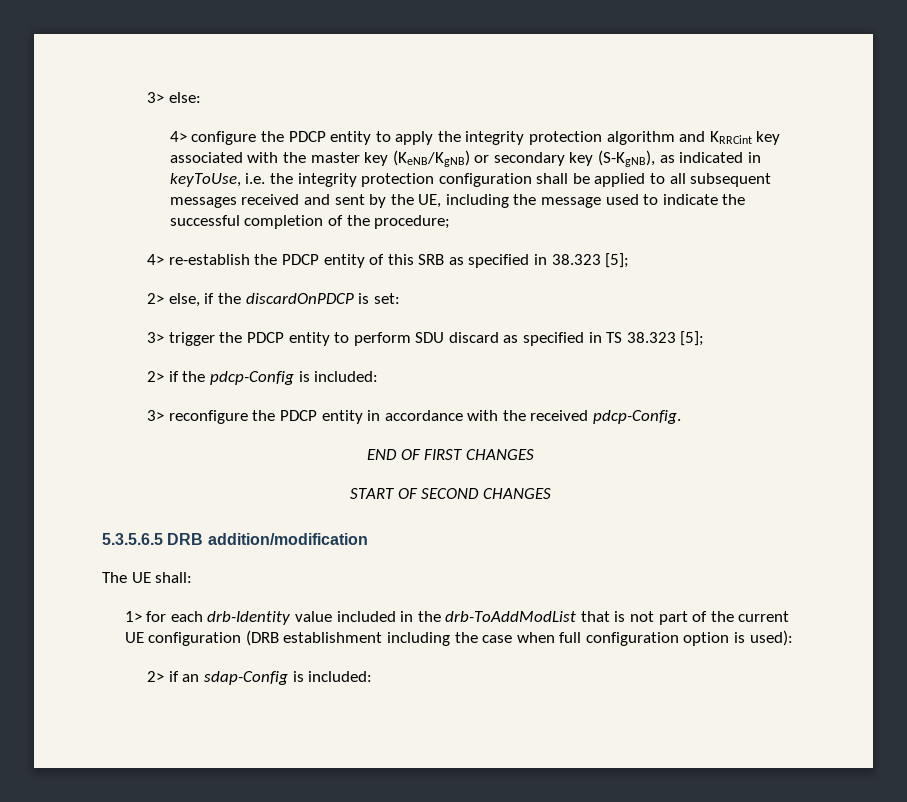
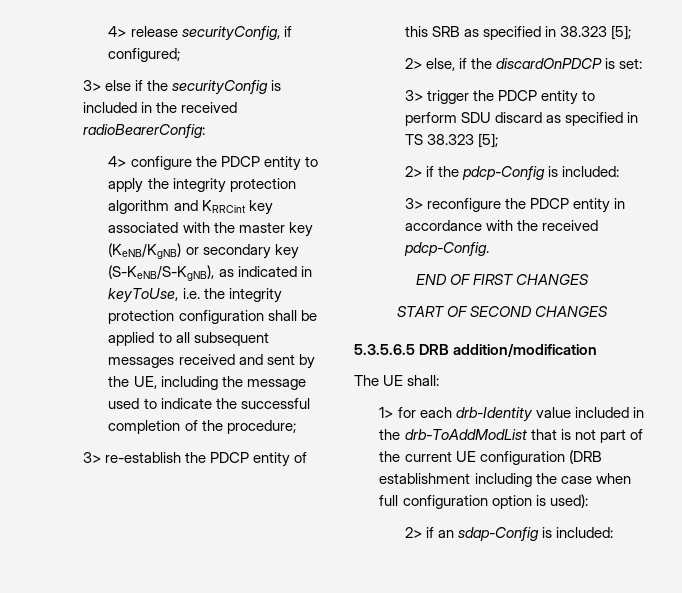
- 3> else:
+ 4> release securityConfig, if configured;
+ 3> else if the securityConfig is included in the received radioBearerConfig:
- 4> configure the PDCP entity to apply the integrity protection algorithm and KRRCint key associated with the master key (KeNB/KgNB) or secondary key (S-KgNB), as indicated in keyToUse, i.e. the integrity protection configuration shall be applied to all subsequent messages received and sent by the UE, including the message used to indicate the successful completion of the procedure;
+ 4> configure the PDCP entity to apply the integrity protection algorithm and KRRCint key associated with the master key (KeNB/KgNB) or secondary key (S-KeNB/S-KgNB), as indicated in keyToUse, i.e. the integrity protection configuration shall be applied to all subsequent messages received and sent by the UE, including the message used to indicate the successful completion of the procedure;
- 4> re-establish the PDCP entity of this SRB as specified in 38.323 [5];
+ 3> re-establish the PDCP entity of this SRB as specified in 38.323 [5];

